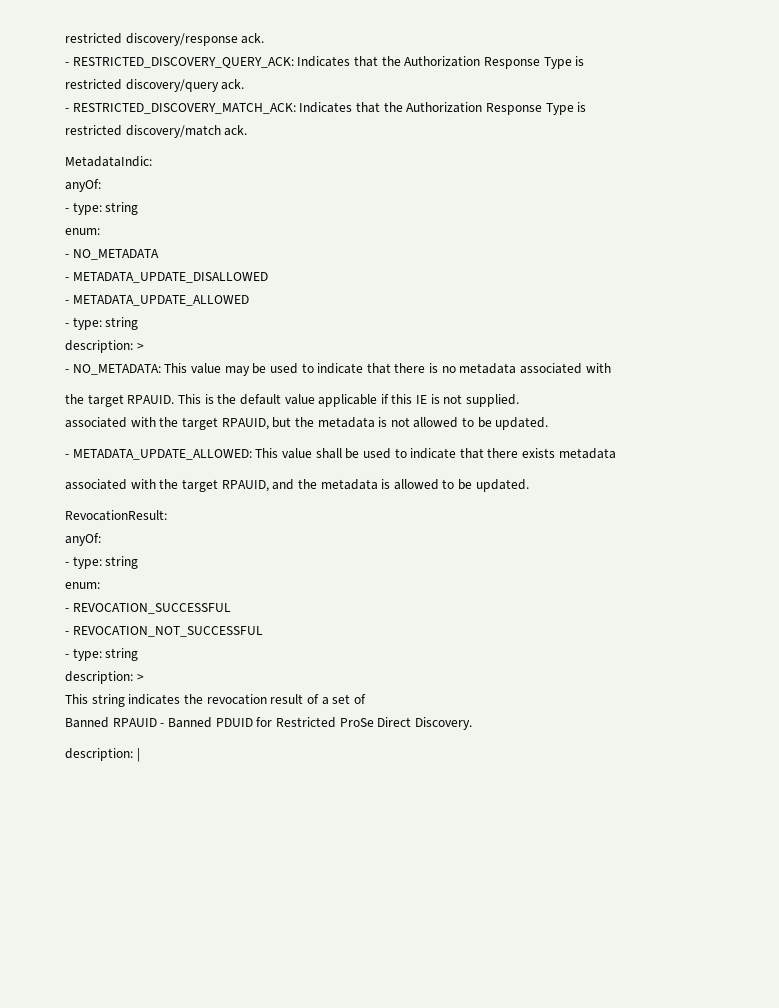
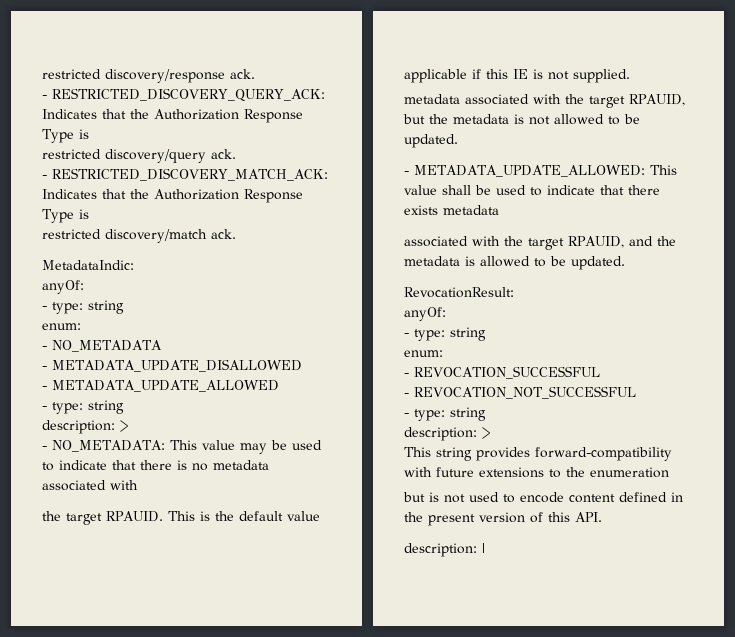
- associated with the target RPAUID, but the metadata is not allowed to be updated.
+ metadata associated with the target RPAUID, but the metadata is not allowed to be updated.
- This string indicates the revocation result of a set of
- Banned RPAUID - Banned PDUID for Restricted ProSe Direct Discovery.
+ This string provides forward-compatibility with future extensions to the enumeration
+ but is not used to encode content defined in the present version of this API.

